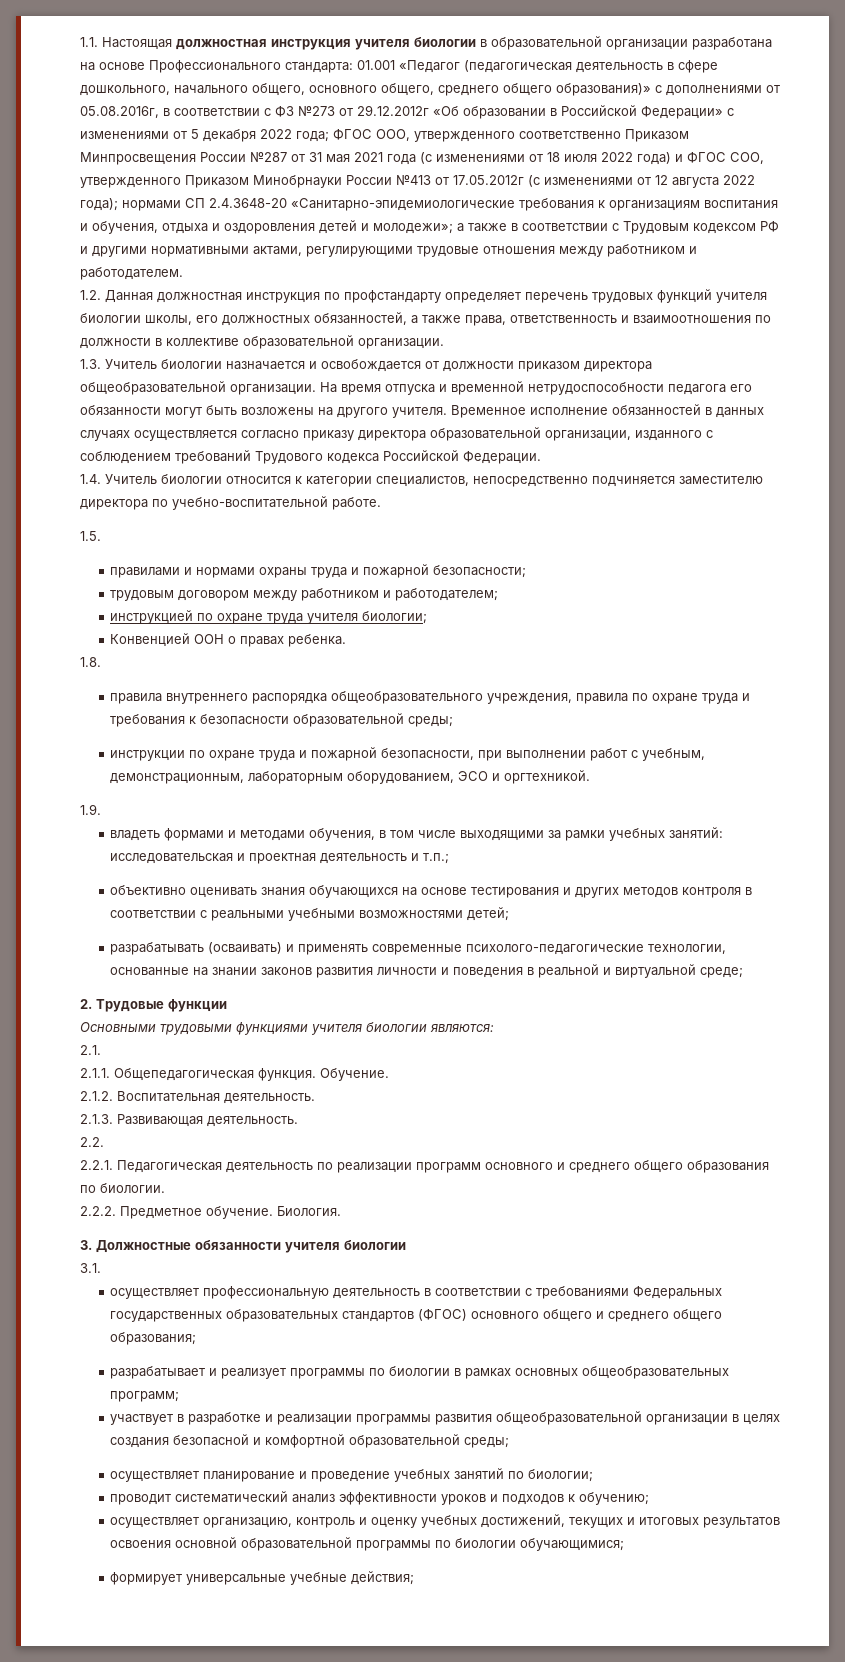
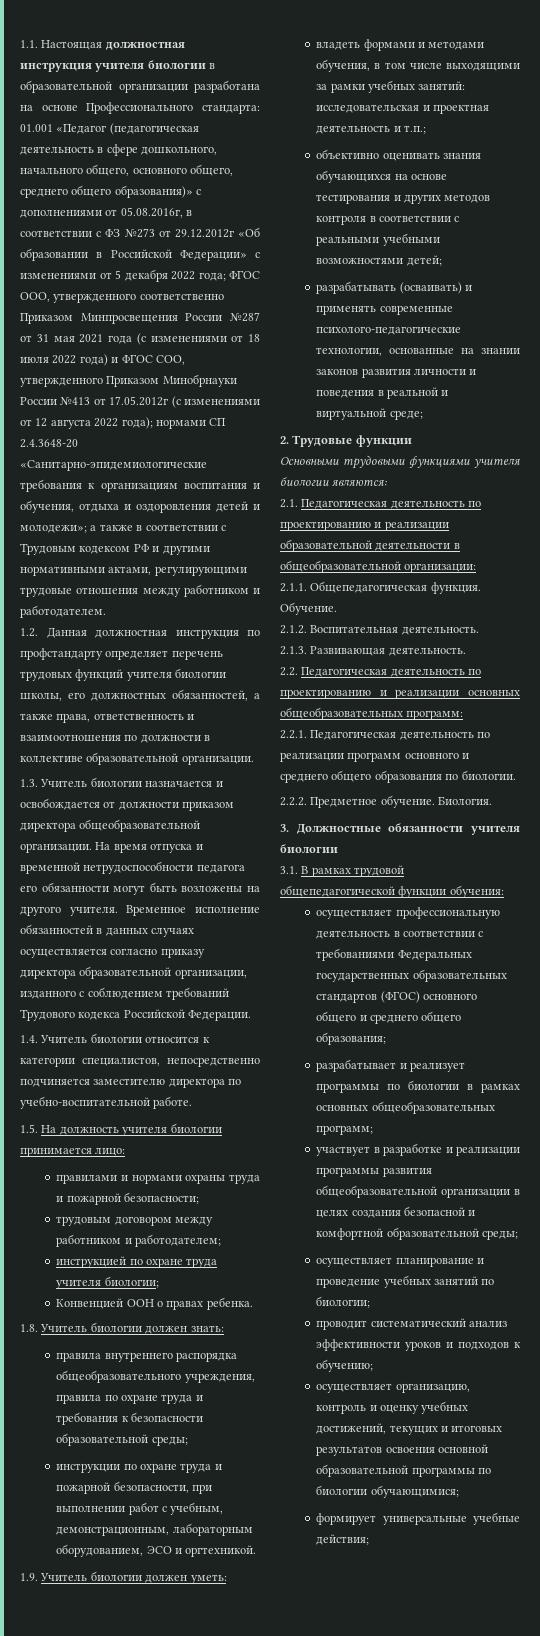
- 1.5.
+ 1.5. На должность учителя биологии принимается лицо:
- 1.8.
+ 1.8. Учитель биологии должен знать:
- 1.9.
+ 1.9. Учитель биологии должен уметь:
- 2.1.
+ 2.1. Педагогическая деятельность по проектированию и реализации образовательной деятельности в общеобразовательной организации:
- 2.2.
+ 2.2. Педагогическая деятельность по проектированию и реализации основных общеобразовательных программ:
- 3.1.
+ 3.1. В рамках трудовой общепедагогической функции обучения:

